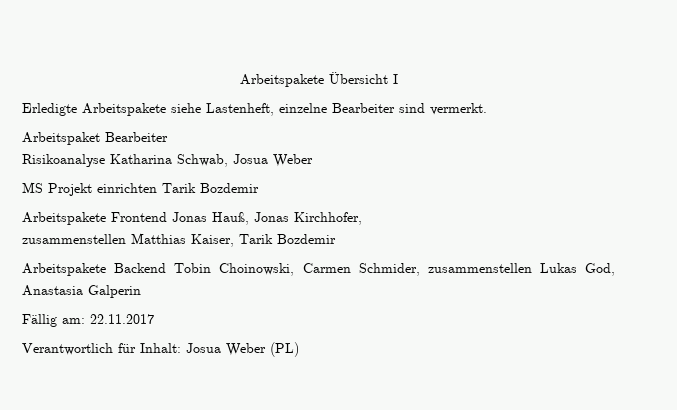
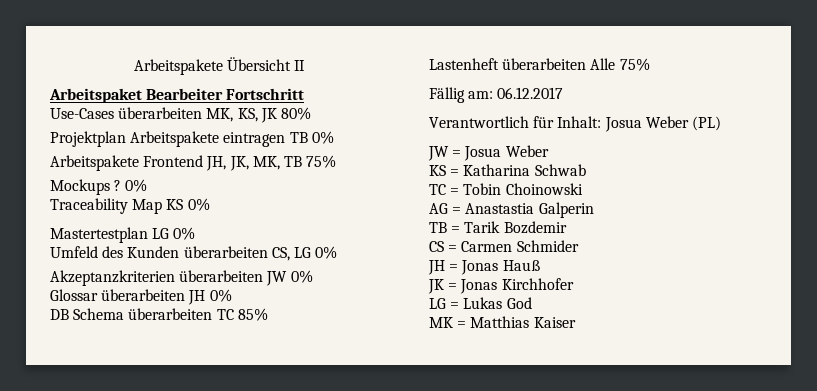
- Arbeitspakete Übersicht I
- Erledigte Arbeitspakete siehe Lastenheft, einzelne Bearbeiter sind vermerkt.
- Arbeitspaket Bearbeiter
- Risikoanalyse Katharina Schwab, Josua Weber
- MS Projekt einrichten Tarik Bozdemir
- Arbeitspakete Frontend Jonas Hauß, Jonas Kirchhofer,
- zusammenstellen Matthias Kaiser, Tarik Bozdemir
- Arbeitspakete Backend Tobin Choinowski, Carmen Schmider, zusammenstellen Lukas God, Anastasia Galperin
+ Arbeitspakete Übersicht II
+ Arbeitspaket Bearbeiter Fortschritt
+ Use-Cases überarbeiten MK, KS, JK 80%
+ Projektplan Arbeitspakete eintragen TB 0%
+ Arbeitspakete Frontend JH, JK, MK, TB 75%
+ Mockups ? 0%
+ Traceability Map KS 0%
+ Mastertestplan LG 0%
+ Umfeld des Kunden überarbeiten CS, LG 0%
+ Akzeptanzkriterien überarbeiten JW 0%
+ Glossar überarbeiten JH 0%
+ DB Schema überarbeiten TC 85%
+ Lastenheft überarbeiten Alle 75%
- Fällig am: 22.11.2017
+ Fällig am: 06.12.2017
+ JW = Josua Weber
+ KS = Katharina Schwab
+ TC = Tobin Choinowski
+ AG = Anastastia Galperin
+ TB = Tarik Bozdemir
+ CS = Carmen Schmider
+ JH = Jonas Hauß
+ JK = Jonas Kirchhofer
+ LG = Lukas God
+ MK = Matthias Kaiser

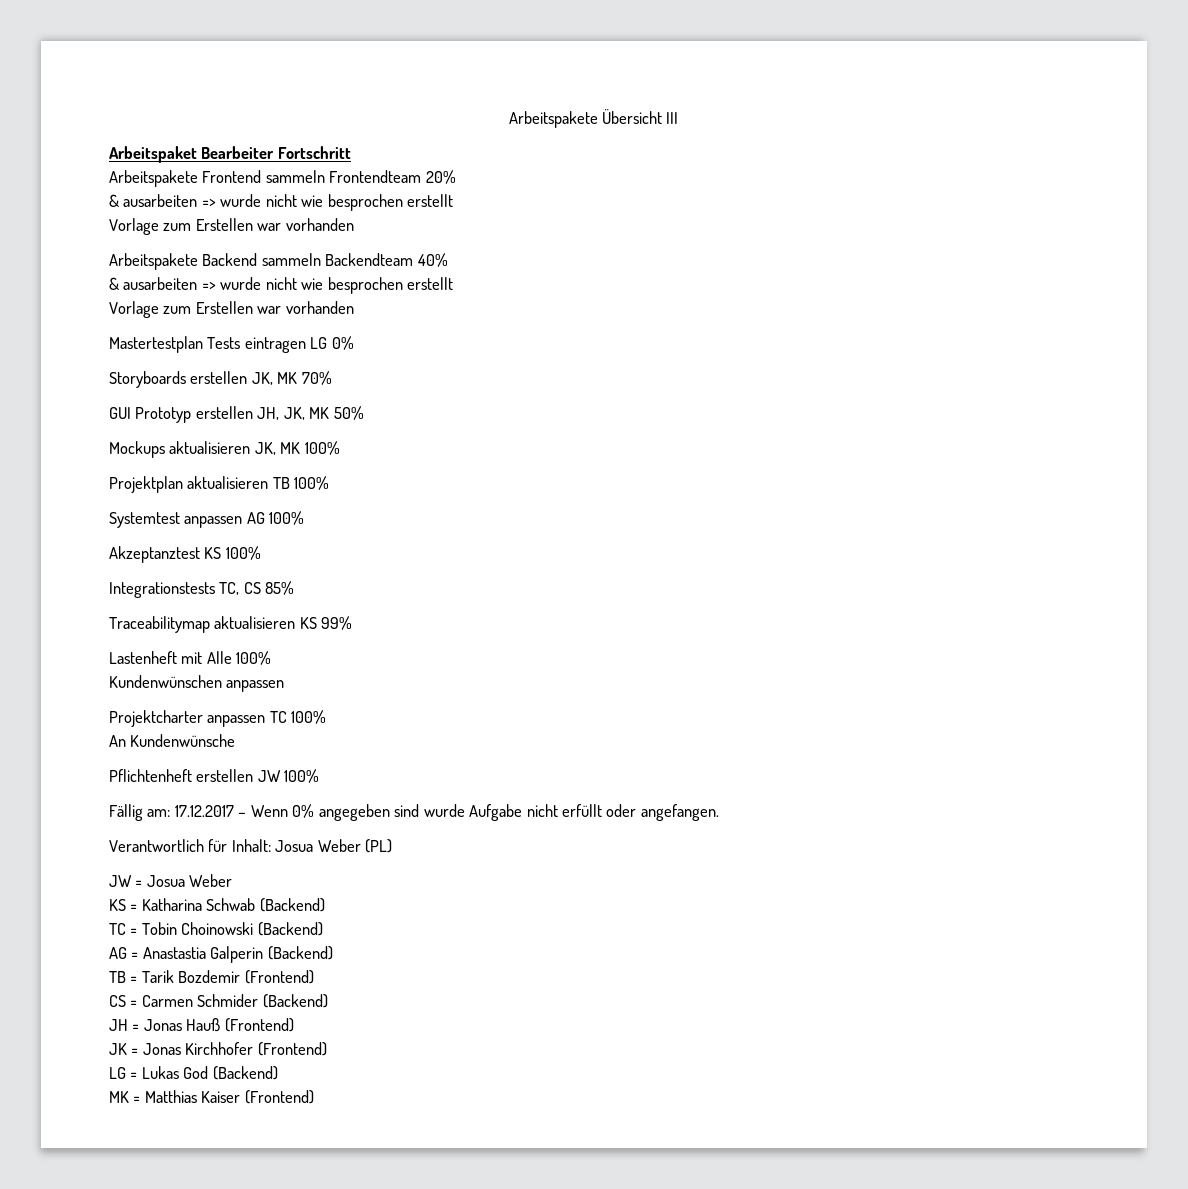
- Arbeitspakete Übersicht II
+ Arbeitspakete Übersicht III
- Use-Cases überarbeiten MK, KS, JK 80%
- Projektplan Arbeitspakete eintragen TB 0%
- Arbeitspakete Frontend JH, JK, MK, TB 75%
- Mockups ? 0%
- Traceability Map KS 0%
+ Arbeitspakete Frontend sammeln Frontendteam 20%
+ & ausarbeiten => wurde nicht wie besprochen erstellt
+ Vorlage zum Erstellen war vorhanden
+ Arbeitspakete Backend sammeln Backendteam 40%
+ & ausarbeiten => wurde nicht wie besprochen erstellt
+ Vorlage zum Erstellen war vorhanden
- Mastertestplan LG 0%
- Umfeld des Kunden überarbeiten CS, LG 0%
- Akzeptanzkriterien überarbeiten JW 0%
- Glossar überarbeiten JH 0%
- DB Schema überarbeiten TC 85%
- Lastenheft überarbeiten Alle 75%
- Fällig am: 06.12.2017
+ Mastertestplan Tests eintragen LG 0%
+ Storyboards erstellen JK, MK 70%
+ GUI Prototyp erstellen JH, JK, MK 50%
+ Mockups aktualisieren JK, MK 100%
+ Projektplan aktualisieren TB 100%
+ Systemtest anpassen AG 100%
+ Akzeptanztest KS 100%
+ Integrationstests TC, CS 85%
+ Traceabilitymap aktualisieren KS 99%
+ Lastenheft mit Alle 100%
+ Kundenwünschen anpassen
+ Projektcharter anpassen TC 100%
+ An Kundenwünsche
+ Pflichtenheft erstellen JW 100%
+ Fällig am: 17.12.2017 – Wenn 0% angegeben sind wurde Aufgabe nicht erfüllt oder angefangen.
- KS = Katharina Schwab
+ KS = Katharina Schwab (Backend)
- TC = Tobin Choinowski
+ TC = Tobin Choinowski (Backend)
- AG = Anastastia Galperin
+ AG = Anastastia Galperin (Backend)
- TB = Tarik Bozdemir
+ TB = Tarik Bozdemir (Frontend)
- CS = Carmen Schmider
+ CS = Carmen Schmider (Backend)
- JH = Jonas Hauß
+ JH = Jonas Hauß (Frontend)
- JK = Jonas Kirchhofer
+ JK = Jonas Kirchhofer (Frontend)
- LG = Lukas God
+ LG = Lukas God (Backend)
- MK = Matthias Kaiser
+ MK = Matthias Kaiser (Frontend)

